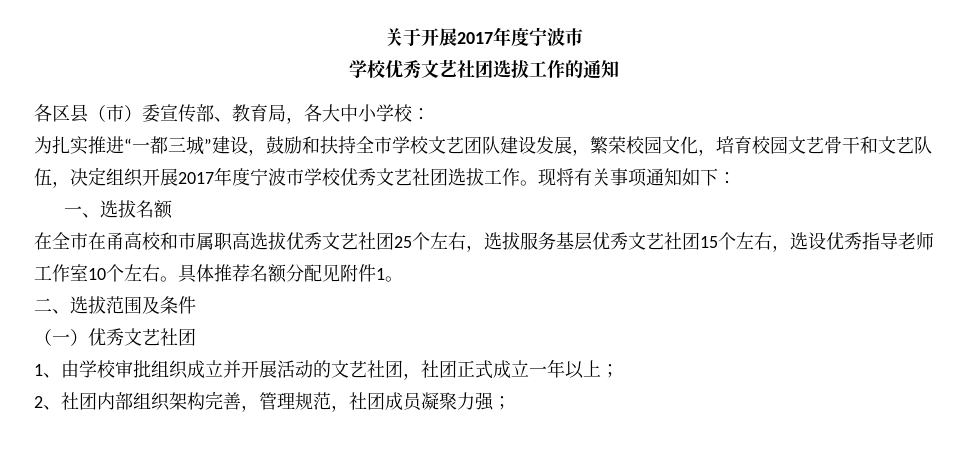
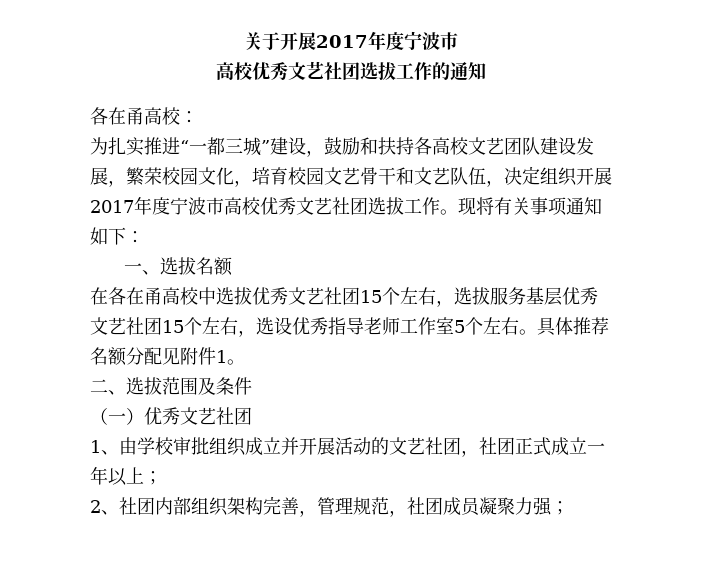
- 学校优秀文艺社团选拔工作的通知
+ 高校优秀文艺社团选拔工作的通知
- 各区县（市）委宣传部、教育局，各大中小学校：
+ 各在甬高校：
- 为扎实推进“一都三城”建设，鼓励和扶持全市学校文艺团队建设发展，繁荣校园文化，培育校园文艺骨干和文艺队伍，决定组织开展2017年度宁波市学校优秀文艺社团选拔工作。
+ 为扎实推进“一都三城”建设，鼓励和扶持各高校文艺团队建设发展，繁荣校园文化，培育校园文艺骨干和文艺队伍，决定组织开展2017年度宁波市高校优秀文艺社团选拔工作。
- 在全市在甬高校和市属职高选拔优秀文艺社团25个左右，选拔服务基层优秀文艺社团15个左右，选设优秀指导老师工作室10个左右。
+ 在各在甬高校中选拔优秀文艺社团15个左右，选拔服务基层优秀文艺社团15个左右，选设优秀指导老师工作室5个左右。

